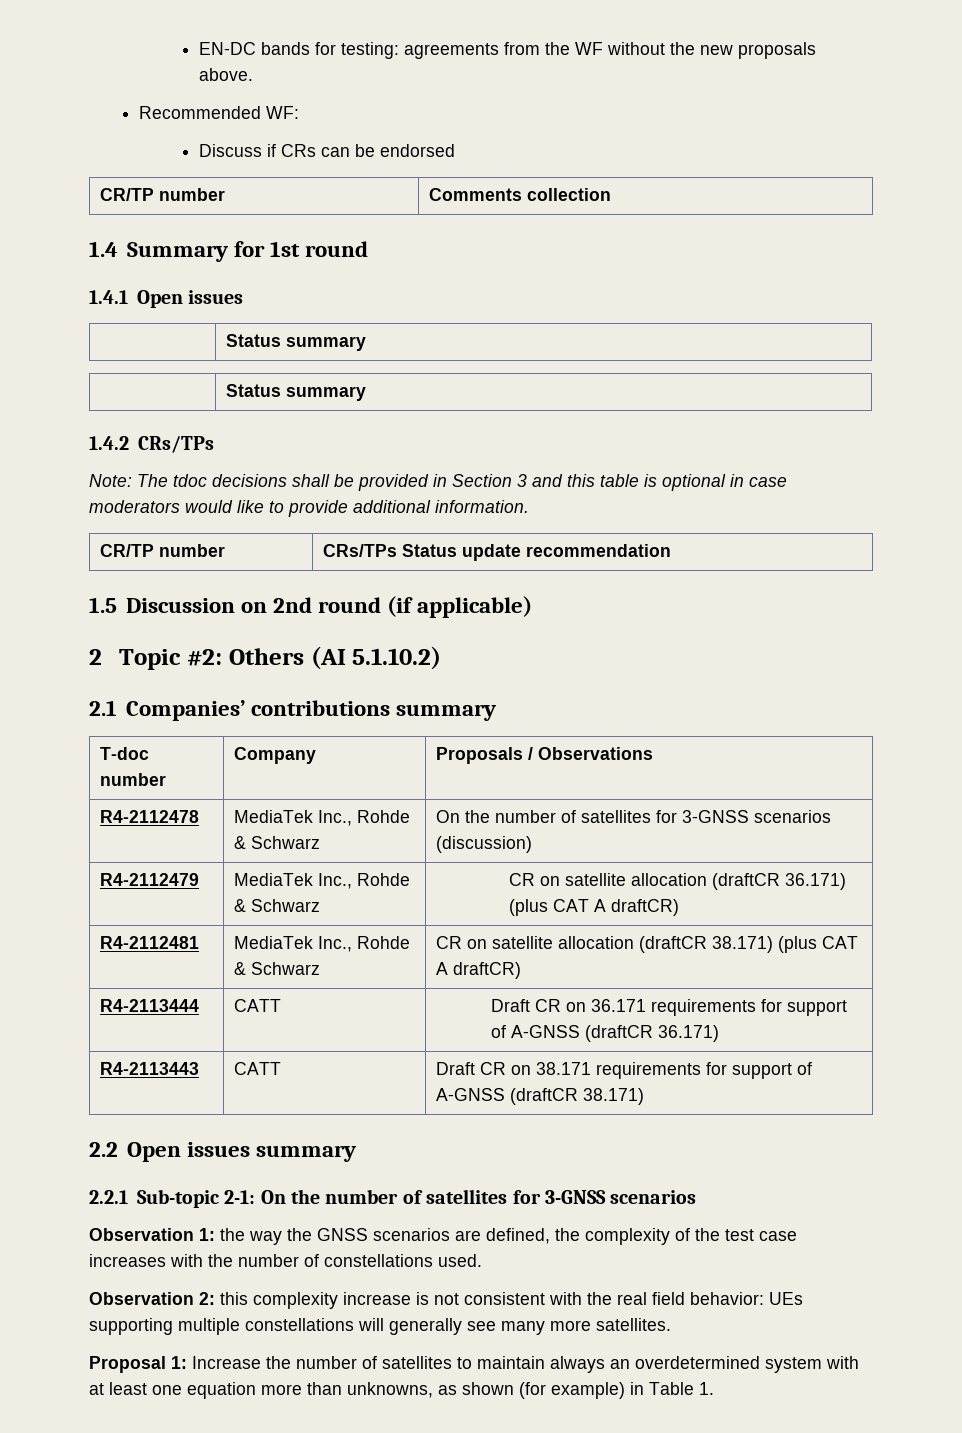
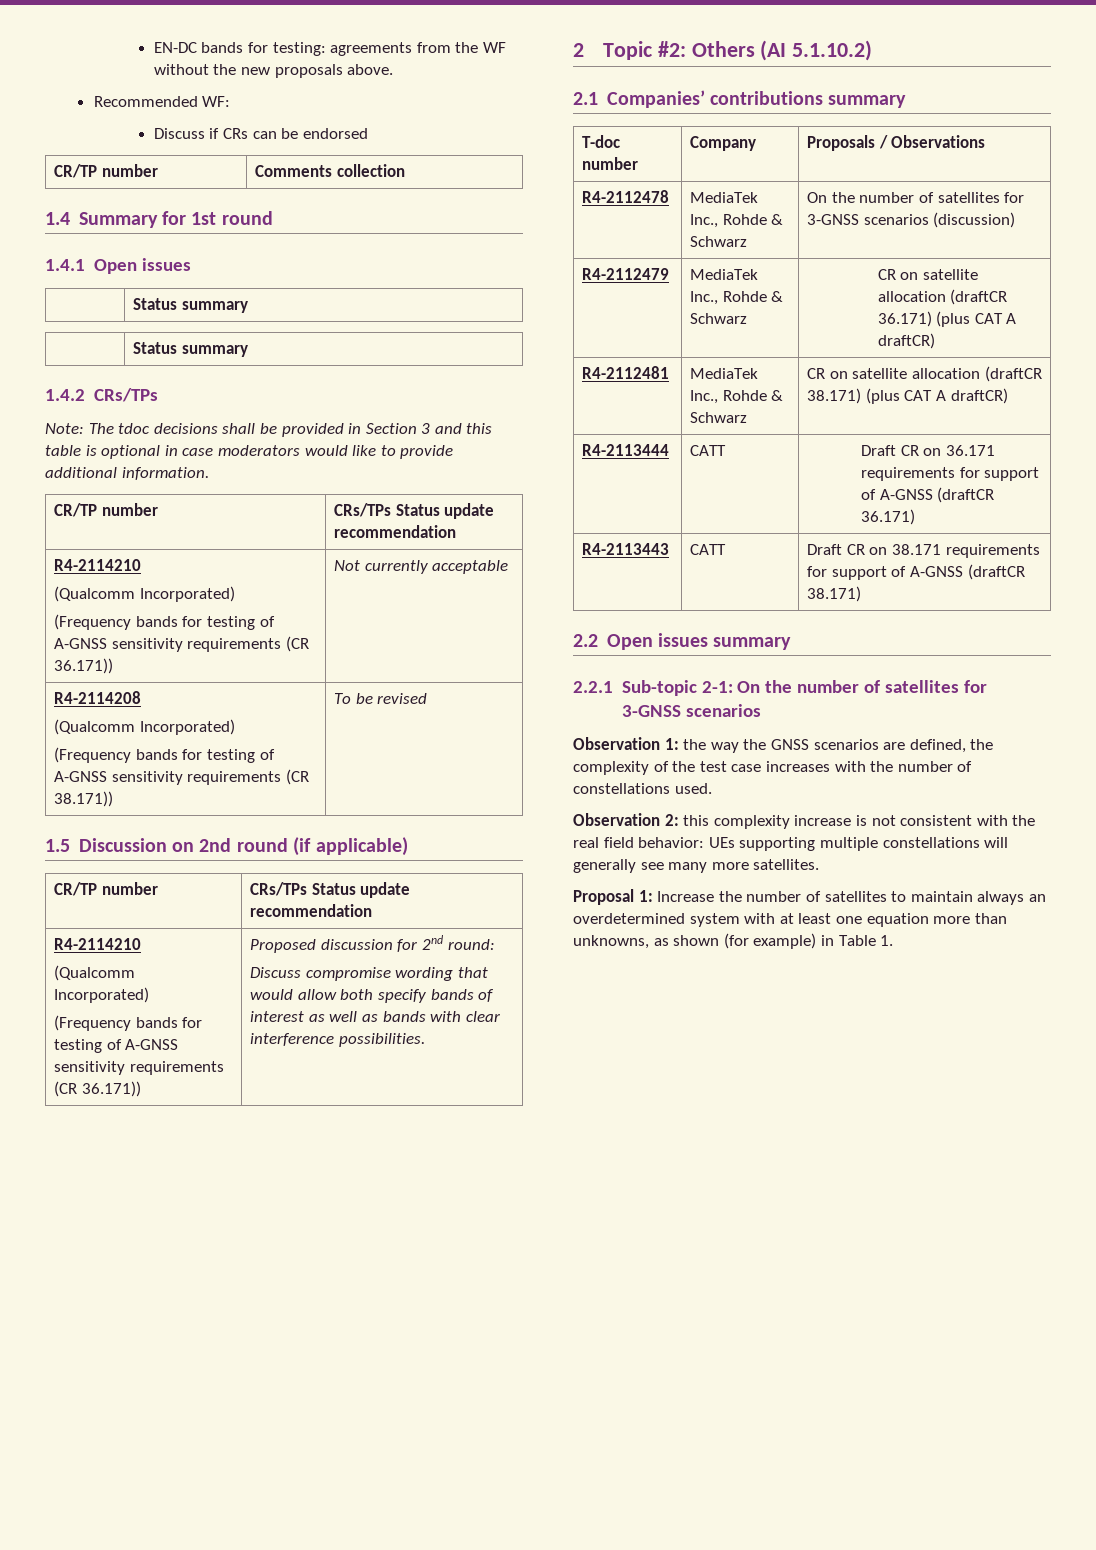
  Note: The tdoc decisions shall be provided in Section 3 and this table is optional in case moderators would like to provide additional information.
  CR/TP number | CRs/TPs Status update recommendation
+ R4-2114210
+ (Qualcomm Incorporated)
+ (Frequency bands for testing of A-GNSS sensitivity requirements (CR 36.171)) | Not currently acceptable
+ R4-2114208
+ (Qualcomm Incorporated)
+ (Frequency bands for testing of A-GNSS sensitivity requirements (CR 38.171)) | To be revised
  1.5 Discussion on 2nd round (if applicable)
+ CR/TP number | CRs/TPs Status update recommendation
+ R4-2114210
+ (Qualcomm Incorporated)
+ (Frequency bands for testing of A-GNSS sensitivity requirements (CR 36.171)) | Proposed discussion for 2nd round:
+ Discuss compromise wording that would allow both specify bands of interest as well as bands with clear interference possibilities.

